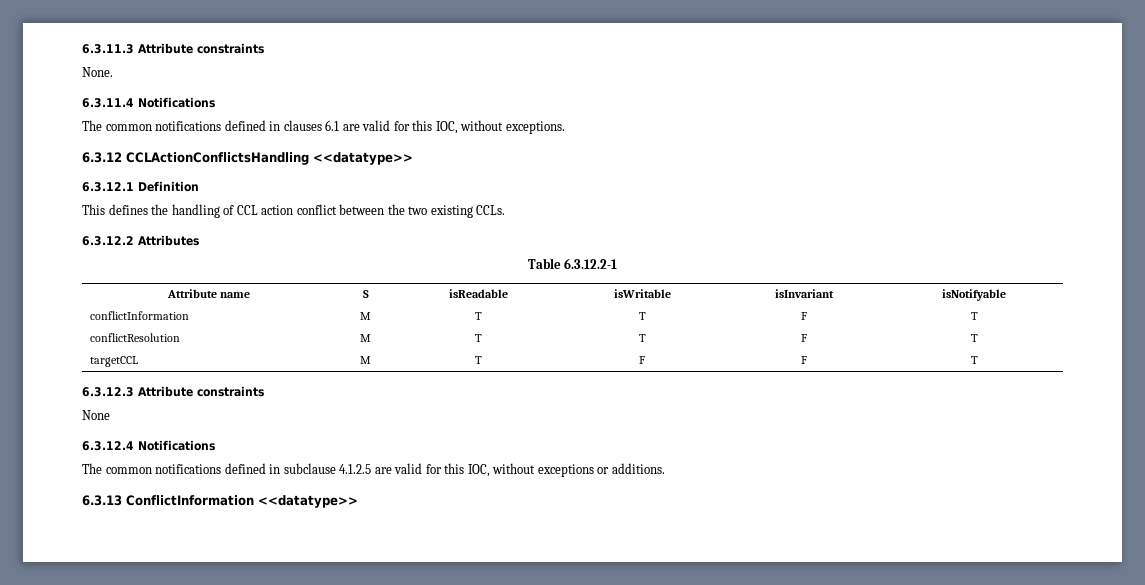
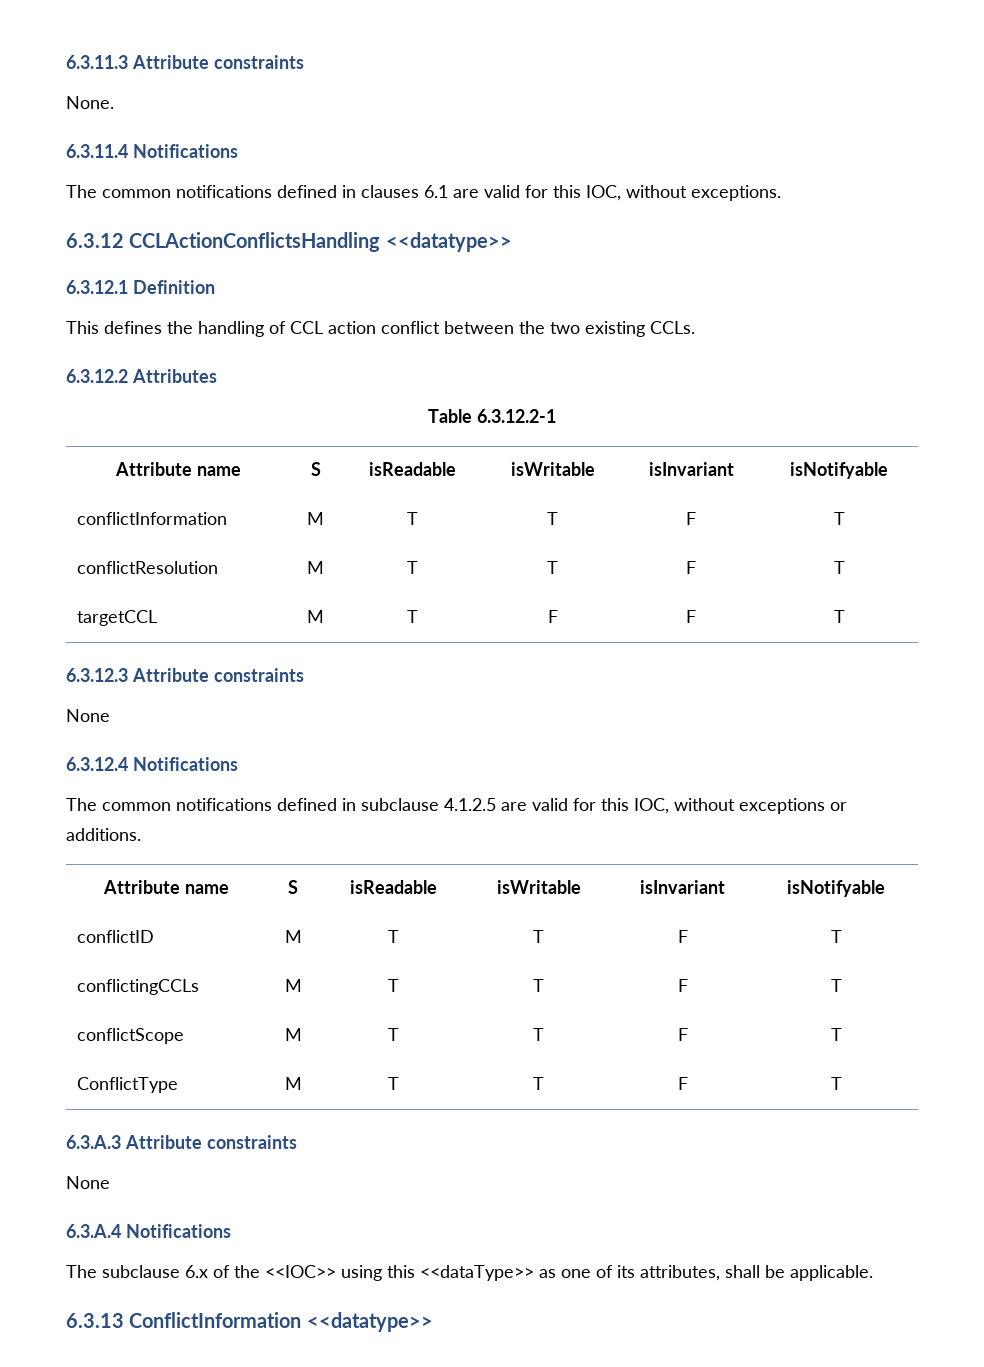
  The common notifications defined in subclause 4.1.2.5 are valid for this IOC, without exceptions or additions.
+ Attribute name | S | isReadable | isWritable | isInvariant | isNotifyable
+ conflictID | M | T | T | F | T
+ conflictingCCLs | M | T | T | F | T
+ conflictScope | M | T | T | F | T
+ ConflictType | M | T | T | F | T
+ 6.3.A.3 Attribute constraints
+ None
+ 6.3.A.4 Notifications
+ The subclause 6.x of the <<IOC>> using this <<dataType>> as one of its attributes, shall be applicable.

